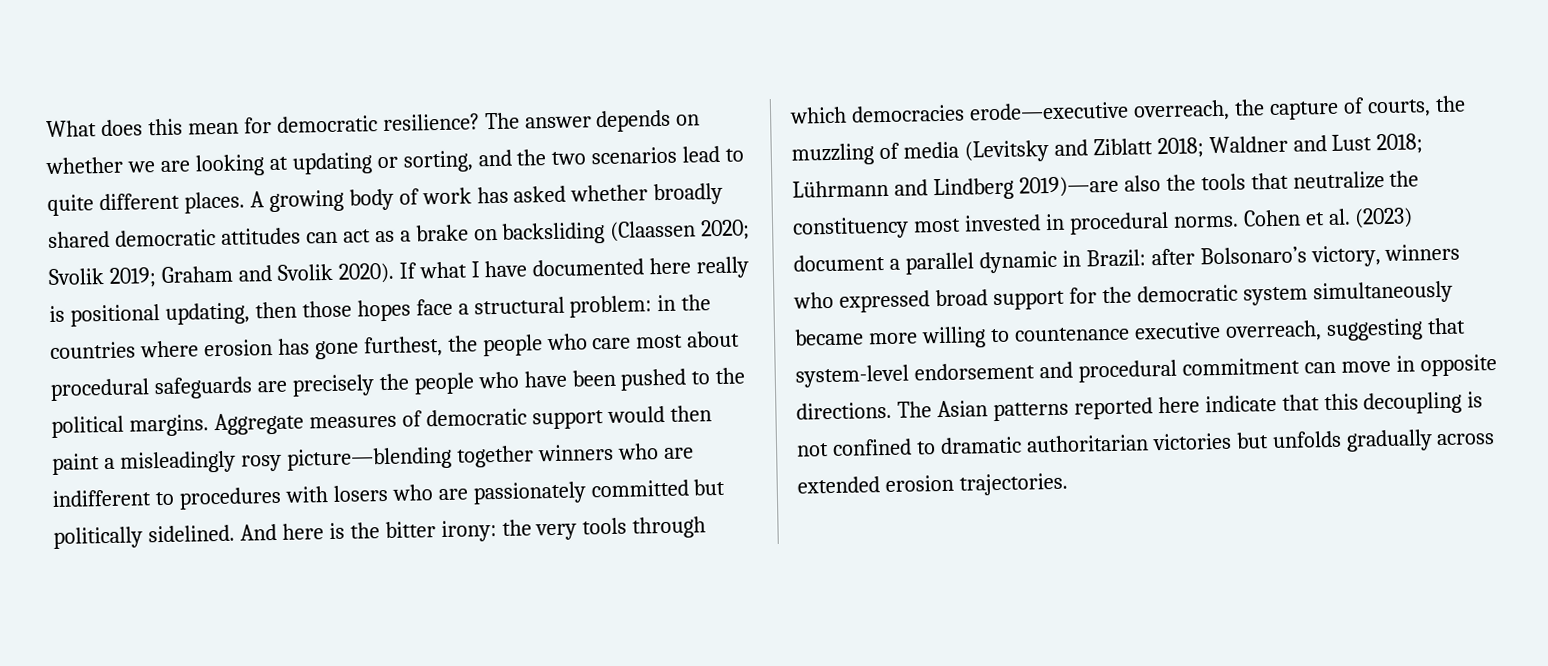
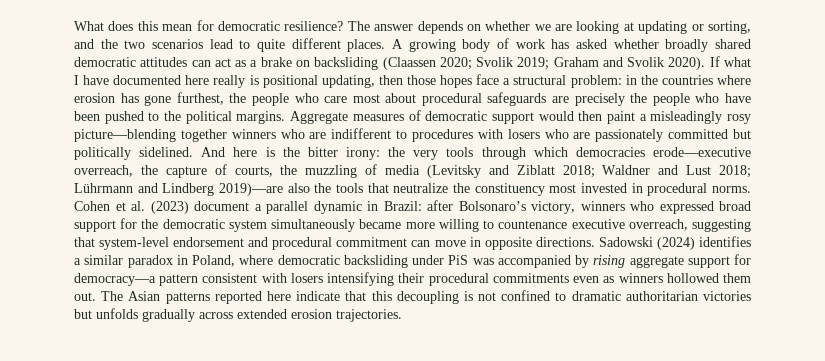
+ Sadowski (2024) identifies a similar paradox in Poland, where democratic backsliding under PiS was accompanied by rising aggregate support for democracy—a pattern consistent with losers intensifying their procedural commitments even as winners hollowed them out.

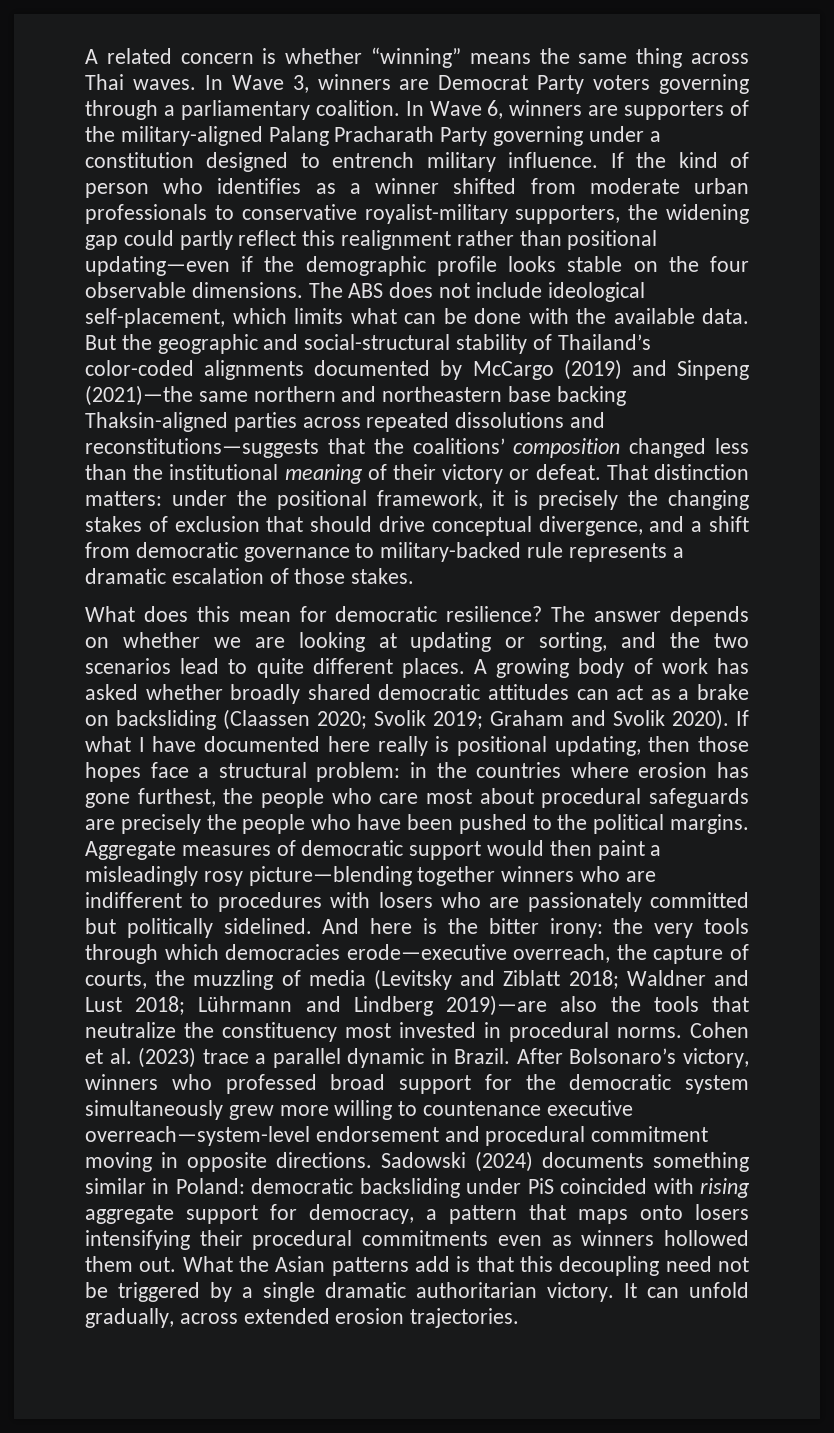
+ A related concern is whether “winning” means the same thing across Thai waves. In Wave 3, winners are Democrat Party voters governing through a parliamentary coalition. In Wave 6, winners are supporters of the military-aligned Palang Pracharath Party governing under a constitution designed to entrench military influence. If the kind of person who identifies as a winner shifted from moderate urban professionals to conservative royalist-military supporters, the widening gap could partly reflect this realignment rather than positional updating—even if the demographic profile looks stable on the four observable dimensions. The ABS does not include ideological self-placement, which limits what can be done with the available data. But the geographic and social-structural stability of Thailand’s color-coded alignments documented by McCargo (2019) and Sinpeng (2021)—the same northern and northeastern base backing Thaksin-aligned parties across repeated dissolutions and reconstitutions—suggests that the coalitions’ composition changed less than the institutional meaning of their victory or defeat. That distinction matters: under the positional framework, it is precisely the changing stakes of exclusion that should drive conceptual divergence, and a shift from democratic governance to military-backed rule represents a dramatic escalation of those stakes.
- Cohen et al. (2023) document a parallel dynamic in Brazil: after Bolsonaro’s victory, winners who expressed broad support for the democratic system simultaneously became more willing to countenance executive overreach, suggesting that system-level endorsement and procedural commitment can move in opposite directions.
+ Cohen et al. (2023) trace a parallel dynamic in Brazil. After Bolsonaro’s victory, winners who professed broad support for the democratic system simultaneously grew more willing to countenance executive overreach—system-level endorsement and procedural commitment moving in opposite directions.
- Sadowski (2024) identifies a similar paradox in Poland, where democratic backsliding under PiS was accompanied by rising aggregate support for democracy—a pattern consistent with losers intensifying their procedural commitments even as winners hollowed them out.
+ Sadowski (2024) documents something similar in Poland: democratic backsliding under PiS coincided with rising aggregate support for democracy, a pattern that maps onto losers intensifying their procedural commitments even as winners hollowed them out.
- The Asian patterns reported here indicate that this decoupling is not confined to dramatic authoritarian victories but unfolds gradually across extended erosion trajectories.
+ What the Asian patterns add is that this decoupling need not be triggered by a single dramatic authoritarian victory. It can unfold gradually, across extended erosion trajectories.

